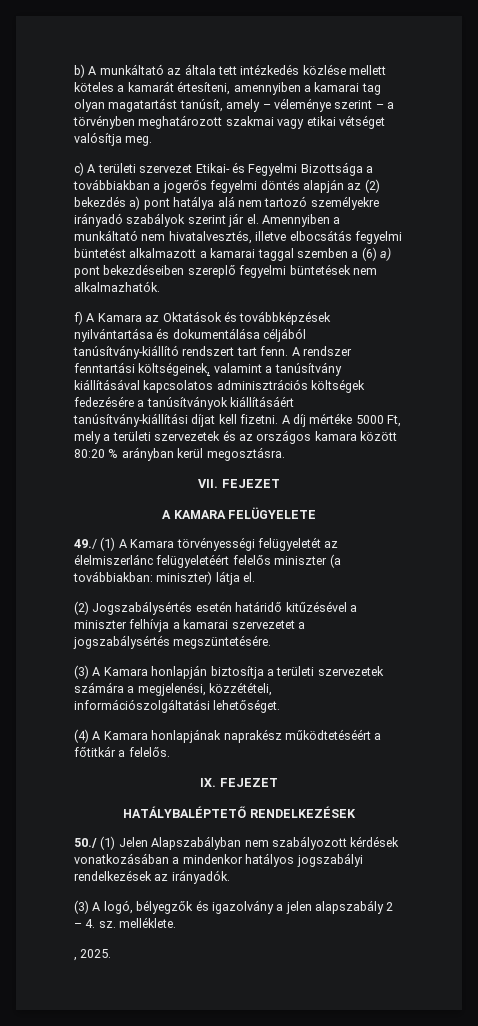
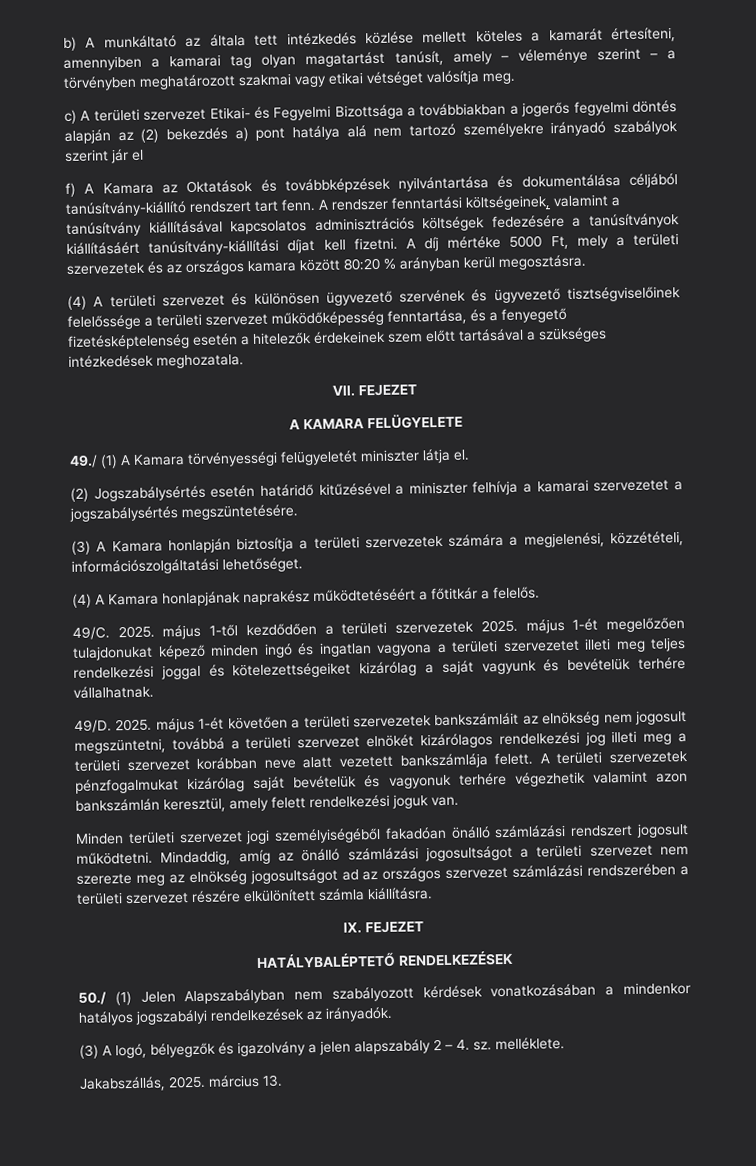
- c) A területi szervezet Etikai- és Fegyelmi Bizottsága a továbbiakban a jogerős fegyelmi döntés alapján az (2) bekezdés a) pont hatálya alá nem tartozó személyekre irányadó szabályok szerint jár el. Amennyiben a munkáltató nem hivatalvesztés, illetve elbocsátás fegyelmi büntetést alkalmazott a kamarai taggal szemben a (6) a) pont bekezdéseiben szereplő fegyelmi büntetések nem alkalmazhatók.
+ c) A területi szervezet Etikai- és Fegyelmi Bizottsága a továbbiakban a jogerős fegyelmi döntés alapján az (2) bekezdés a) pont hatálya alá nem tartozó személyekre irányadó szabályok szerint jár el
+ (4) A területi szervezet és különösen ügyvezető szervének és ügyvezető tisztségviselőinek felelőssége a területi szervezet működőképesség fenntartása, és a fenyegető fizetésképtelenség esetén a hitelezők érdekeinek szem előtt tartásával a szükséges intézkedések meghozatala.
- 49./ (1) A Kamara törvényességi felügyeletét az élelmiszerlánc felügyeletéért felelős miniszter (a továbbiakban: miniszter) látja el.
+ 49./ (1) A Kamara törvényességi felügyeletét miniszter látja el.
+ 49/C. 2025. május 1-től kezdődően a területi szervezetek 2025. május 1-ét megelőzően tulajdonukat képező minden ingó és ingatlan vagyona a területi szervezetet illeti meg teljes rendelkezési joggal és kötelezettségeiket kizárólag a saját vagyunk és bevételük terhére vállalhatnak.
+ 49/D. 2025. május 1-ét követően a területi szervezetek bankszámláit az elnökség nem jogosult megszüntetni, továbbá a területi szervezet elnökét kizárólagos rendelkezési jog illeti meg a területi szervezet korábban neve alatt vezetett bankszámlája felett. A területi szervezetek pénzfogalmukat kizárólag saját bevételük és vagyonuk terhére végezhetik valamint azon bankszámlán keresztül, amely felett rendelkezési joguk van.
+ Minden területi szervezet jogi személyiségéből fakadóan önálló számlázási rendszert jogosult működtetni. Mindaddig, amíg az önálló számlázási jogosultságot a területi szervezet nem szerezte meg az elnökség jogosultságot ad az országos szervezet számlázási rendszerében a területi szervezet részére elkülönített számla kiállításra.
- , 2025.
+ Jakabszállás, 2025. március 13.

